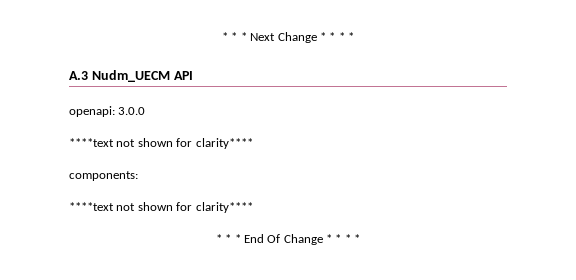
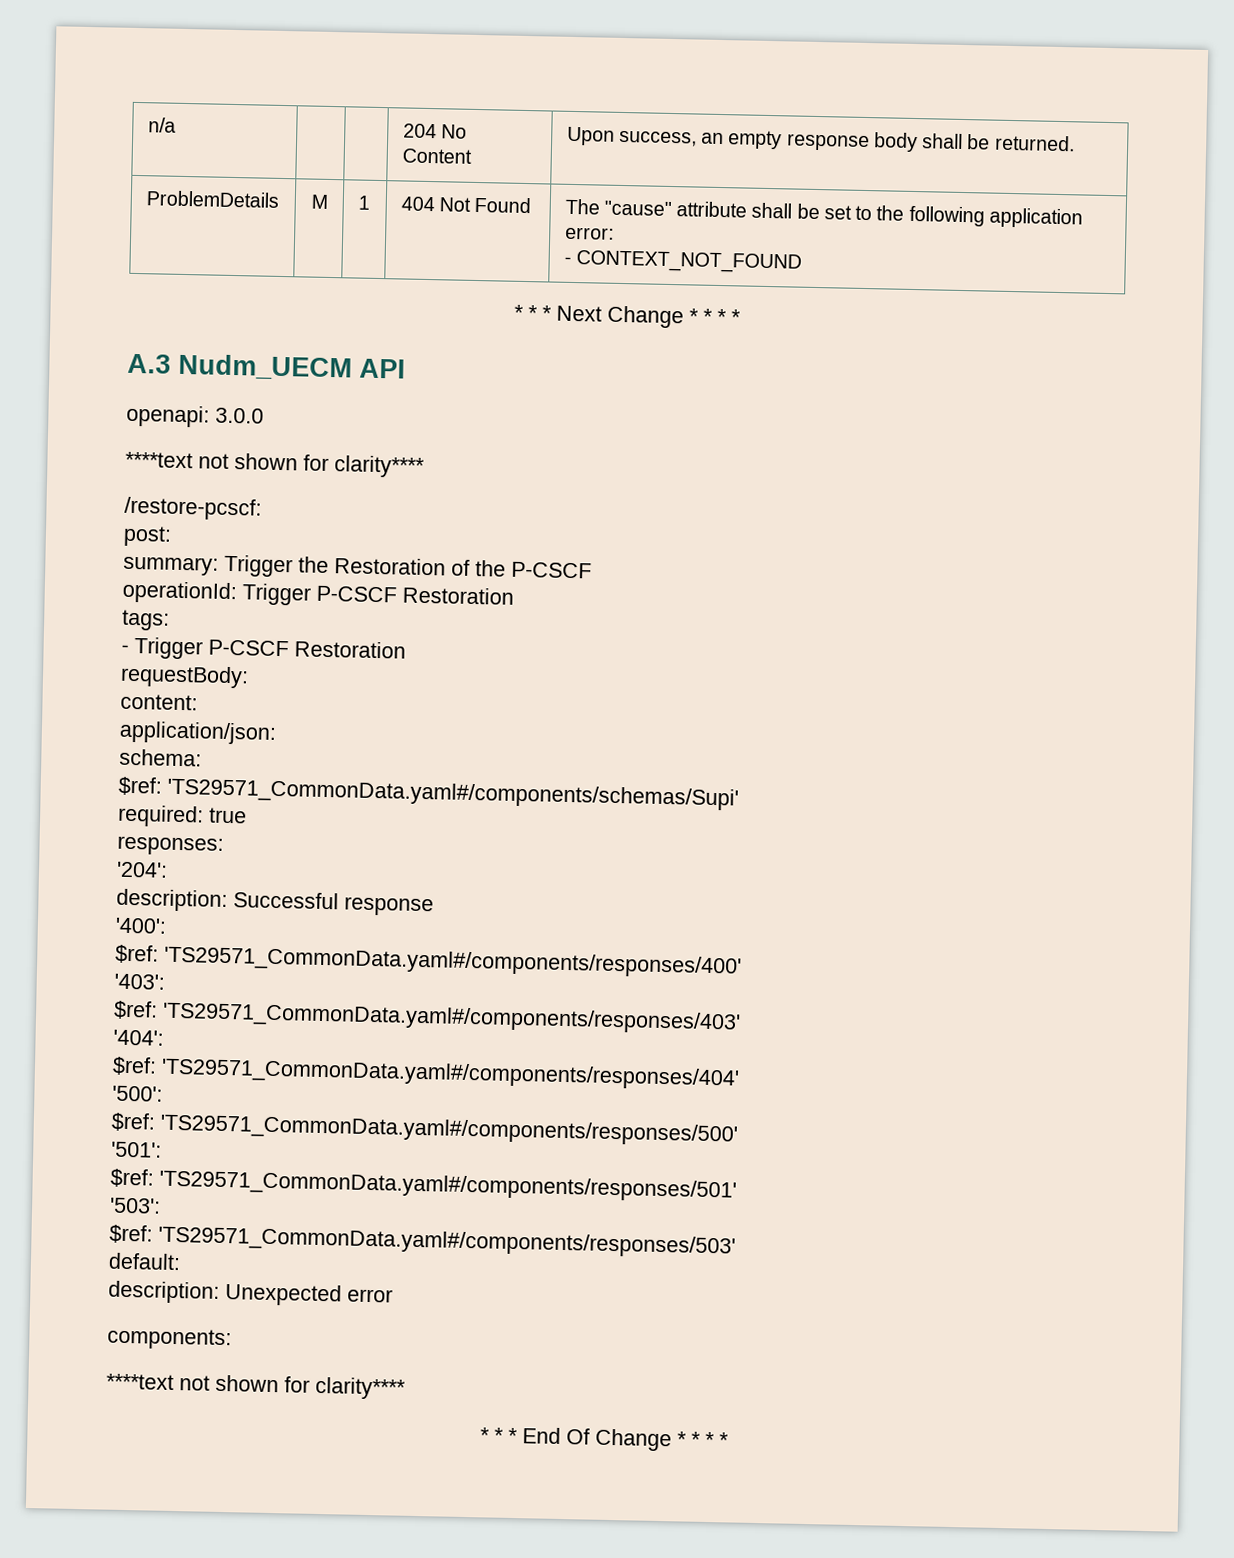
+ n/a | | | 204 No Content | Upon success, an empty response body shall be returned.
+ ProblemDetails | M | 1 | 404 Not Found | The "cause" attribute shall be set to the following application error:
+ - CONTEXT_NOT_FOUND
+ /restore-pcscf:
+ post:
+ summary: Trigger the Restoration of the P-CSCF
+ operationId: Trigger P-CSCF Restoration
+ tags:
+ - Trigger P-CSCF Restoration
+ requestBody:
+ content:
+ application/json:
+ schema:
+ $ref: 'TS29571_CommonData.yaml#/components/schemas/Supi'
+ required: true
+ responses:
+ '204':
+ description: Successful response
+ '400':
+ $ref: 'TS29571_CommonData.yaml#/components/responses/400'
+ '403':
+ $ref: 'TS29571_CommonData.yaml#/components/responses/403'
+ '404':
+ $ref: 'TS29571_CommonData.yaml#/components/responses/404'
+ '500':
+ $ref: 'TS29571_CommonData.yaml#/components/responses/500'
+ '501':
+ $ref: 'TS29571_CommonData.yaml#/components/responses/501'
+ '503':
+ $ref: 'TS29571_CommonData.yaml#/components/responses/503'
+ default:
+ description: Unexpected error

